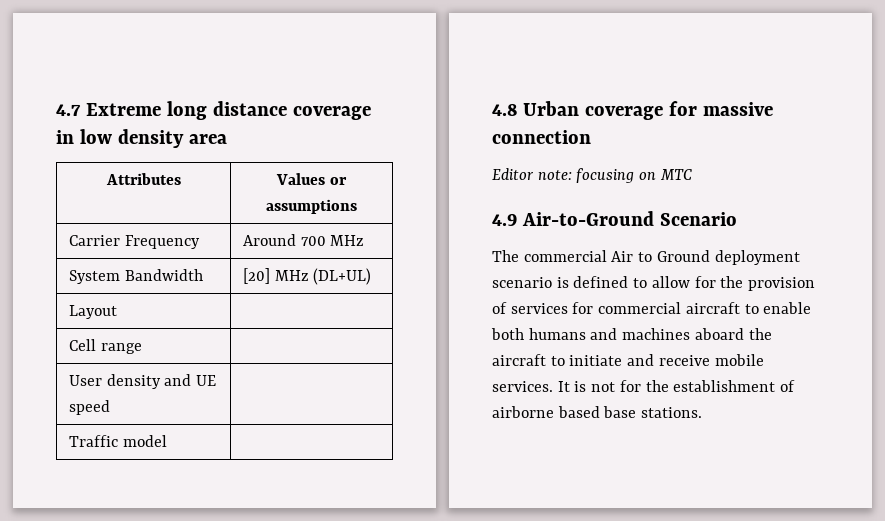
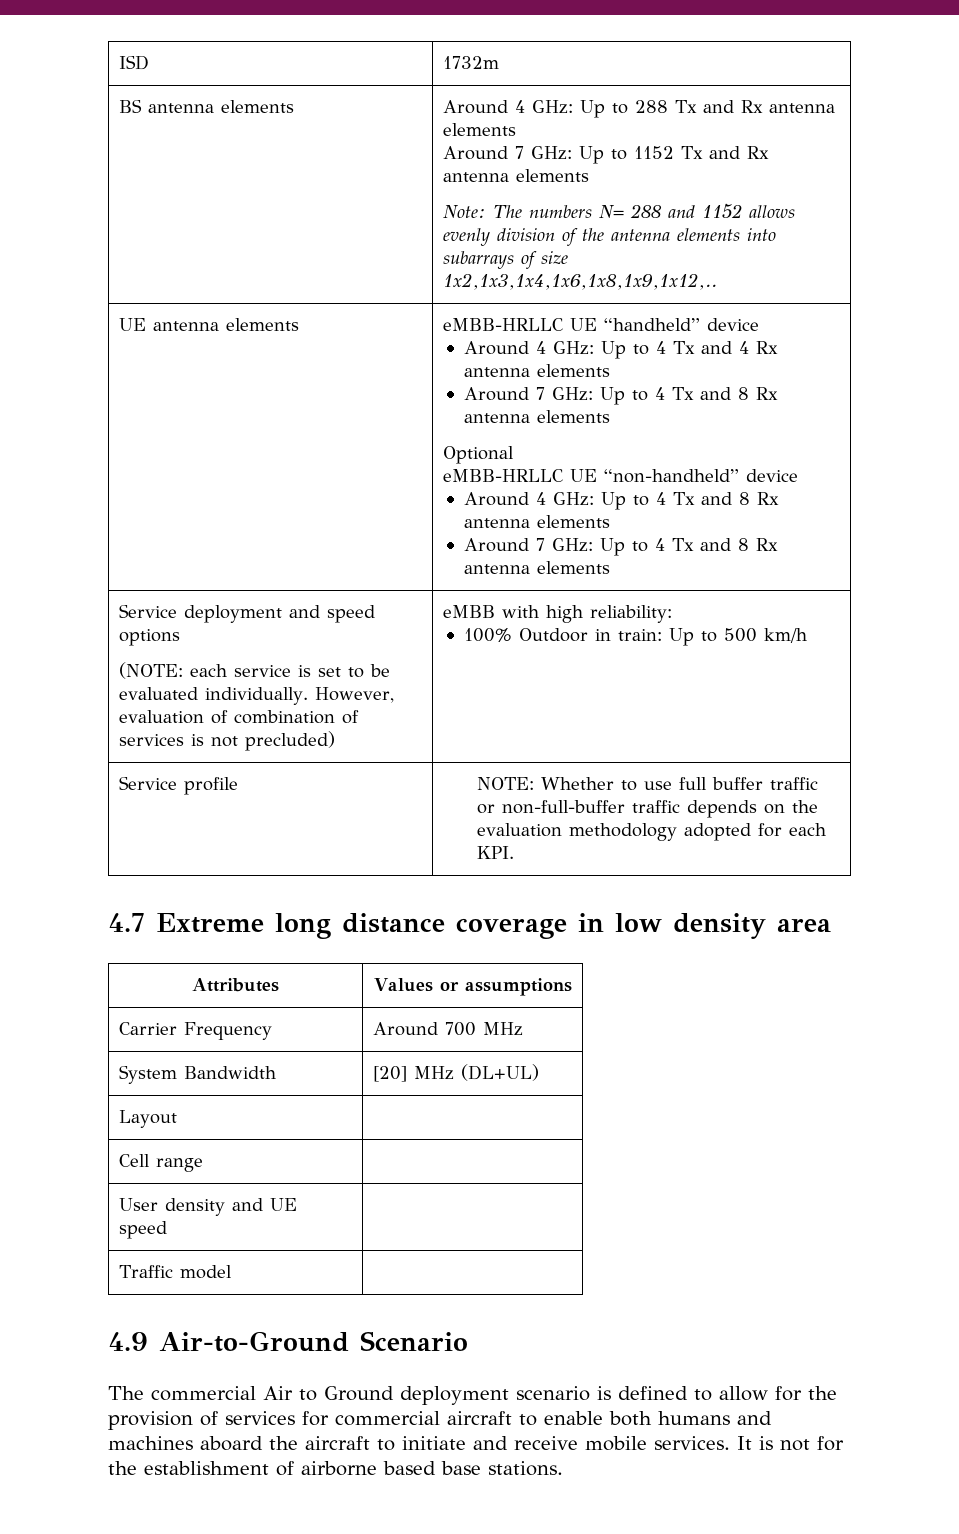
+ ISD | 1732m
+ BS antenna elements | Around 4 GHz: Up to 288 Tx and Rx antenna elements
+ Around 7 GHz: Up to 1152 Tx and Rx antenna elements
+ Note: The numbers N= 288 and 1152 allows evenly division of the antenna elements into subarrays of size 1x2,1x3,1x4,1x6,1x8,1x9,1x12,..
+ UE antenna elements | eMBB-HRLLC UE “handheld” device
+ Around 4 GHz: Up to 4 Tx and 4 Rx antenna elements
+ Around 7 GHz: Up to 4 Tx and 8 Rx antenna elements
+ Optional
+ eMBB-HRLLC UE “non-handheld” device
+ Around 4 GHz: Up to 4 Tx and 8 Rx antenna elements
+ Around 7 GHz: Up to 4 Tx and 8 Rx antenna elements
+ Service deployment and speed options
+ (NOTE: each service is set to be evaluated individually. However, evaluation of combination of services is not precluded) | eMBB with high reliability:
+ 100% Outdoor in train: Up to 500 km/h
+ Service profile | NOTE: Whether to use full buffer traffic or non-full-buffer traffic depends on the evaluation methodology adopted for each KPI.
- 4.8 Urban coverage for massive connection
- Editor note: focusing on MTC

